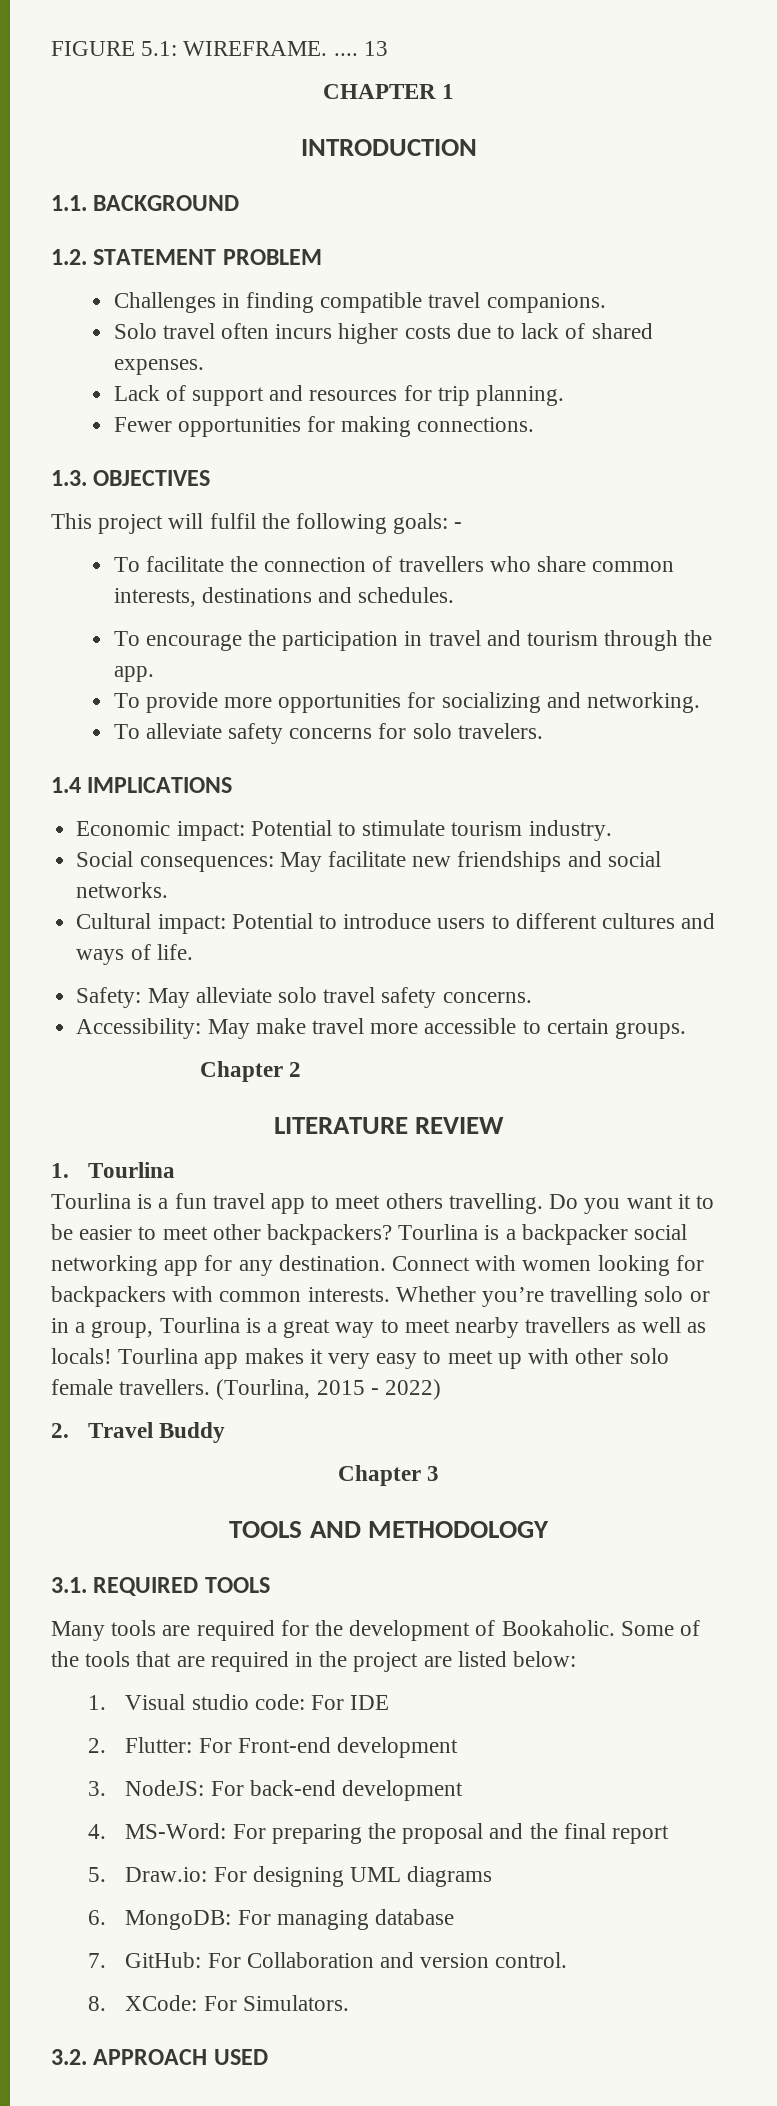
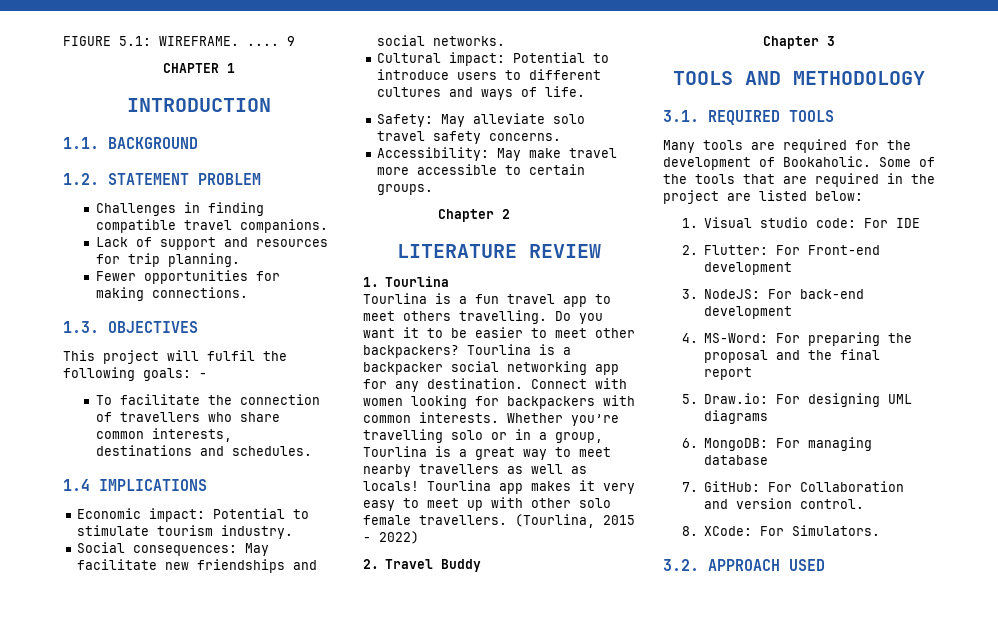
- 13
+ 9
- Solo travel often incurs higher costs due to lack of shared expenses.
- To encourage the participation in travel and tourism through the app.
- To provide more opportunities for socializing and networking.
- To alleviate safety concerns for solo travelers.

